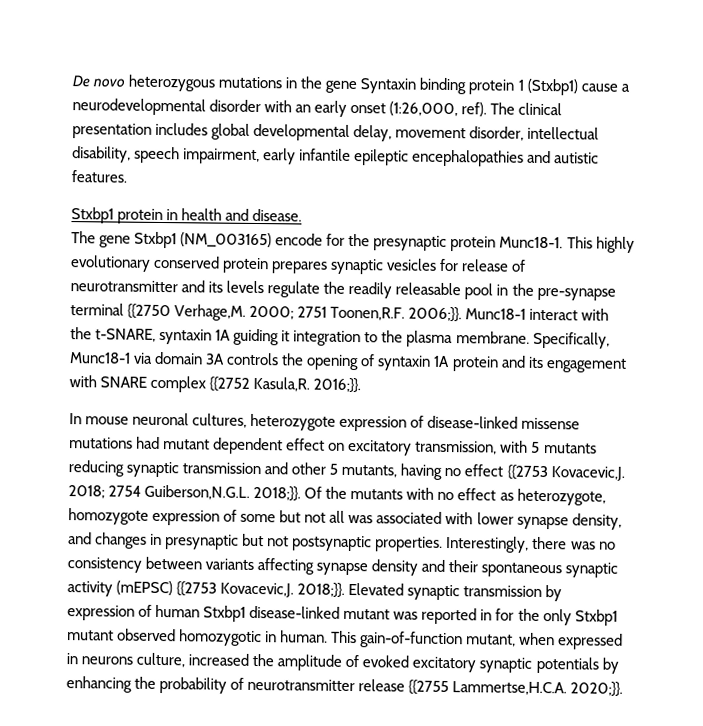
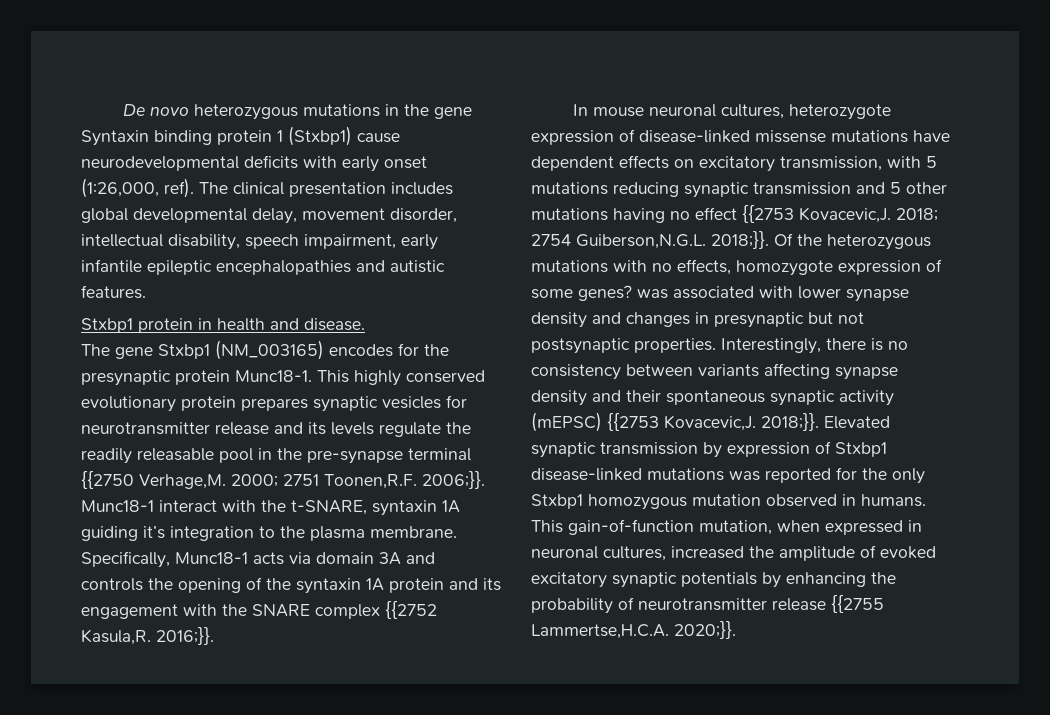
- De novo heterozygous mutations in the gene Syntaxin binding protein 1 (Stxbp1) cause a neurodevelopmental disorder with an early onset (1:26,000, ref).
+ De novo heterozygous mutations in the gene Syntaxin binding protein 1 (Stxbp1) cause neurodevelopmental deficits with early onset (1:26,000, ref).
- The gene Stxbp1 (NM_003165) encode for the presynaptic protein Munc18-1.
+ The gene Stxbp1 (NM_003165) encodes for the presynaptic protein Munc18-1.
- This highly evolutionary conserved protein prepares synaptic vesicles for release of neurotransmitter and its levels regulate the readily releasable pool in the pre-synapse terminal {{2750 Verhage,M.
+ This highly conserved evolutionary protein prepares synaptic vesicles for neurotransmitter release and its levels regulate the readily releasable pool in the pre-synapse terminal {{2750 Verhage,M.
- Munc18-1 interact with the t-SNARE, syntaxin 1A guiding it integration to the plasma membrane.
+ Munc18-1 interact with the t-SNARE, syntaxin 1A guiding it’s integration to the plasma membrane.
- Specifically, Munc18-1 via domain 3A controls the opening of syntaxin 1A protein and its engagement with SNARE complex {{2752 Kasula,R.
+ Specifically, Munc18-1 acts via domain 3A and controls the opening of the syntaxin 1A protein and its engagement with the SNARE complex {{2752 Kasula,R.
- In mouse neuronal cultures, heterozygote expression of disease-linked missense mutations had mutant dependent effect on excitatory transmission, with 5 mutants reducing synaptic transmission and other 5 mutants, having no effect {{2753 Kovacevic,J.
+ In mouse neuronal cultures, heterozygote expression of disease-linked missense mutations have dependent effects on excitatory transmission, with 5 mutations reducing synaptic transmission and 5 other mutations having no effect {{2753 Kovacevic,J.
- Of the mutants with no effect as heterozygote, homozygote expression of some but not all was associated with lower synapse density, and changes in presynaptic but not postsynaptic properties.
+ Of the heterozygous mutations with no effects, homozygote expression of some genes? was associated with lower synapse density and changes in presynaptic but not postsynaptic properties.
- Interestingly, there was no consistency between variants affecting synapse density and their spontaneous synaptic activity (mEPSC) {{2753 Kovacevic,J.
+ Interestingly, there is no consistency between variants affecting synapse density and their spontaneous synaptic activity (mEPSC) {{2753 Kovacevic,J.
- Elevated synaptic transmission by expression of human Stxbp1 disease-linked mutant was reported in for the only Stxbp1 mutant observed homozygotic in human.
+ Elevated synaptic transmission by expression of Stxbp1 disease-linked mutations was reported for the only Stxbp1 homozygous mutation observed in humans.
- This gain-of-function mutant, when expressed in neurons culture, increased the amplitude of evoked excitatory synaptic potentials by enhancing the probability of neurotransmitter release {{2755 Lammertse,H.C.A. 2020;}}.
+ This gain-of-function mutation, when expressed in neuronal cultures, increased the amplitude of evoked excitatory synaptic potentials by enhancing the probability of neurotransmitter release {{2755 Lammertse,H.C.A. 2020;}}.

